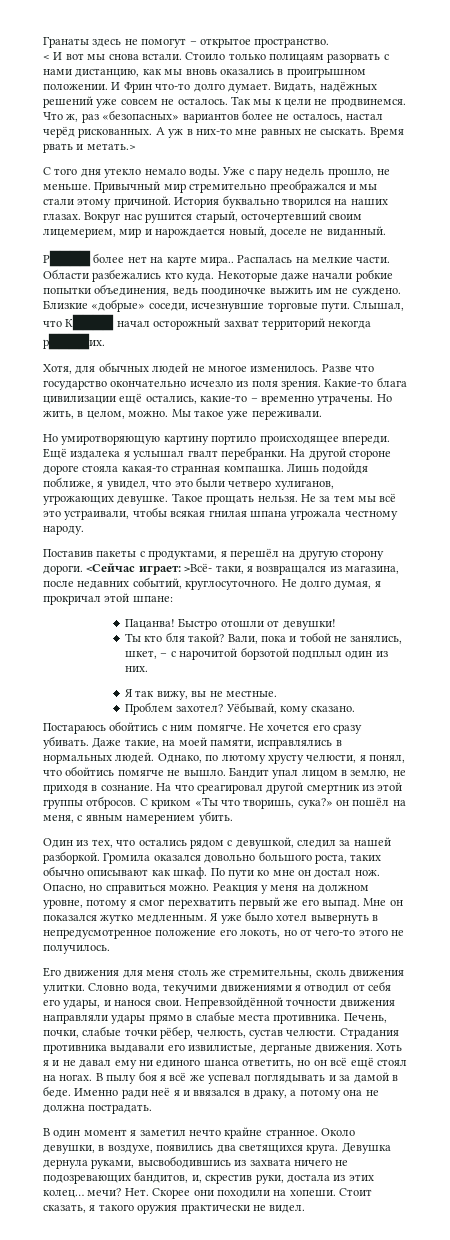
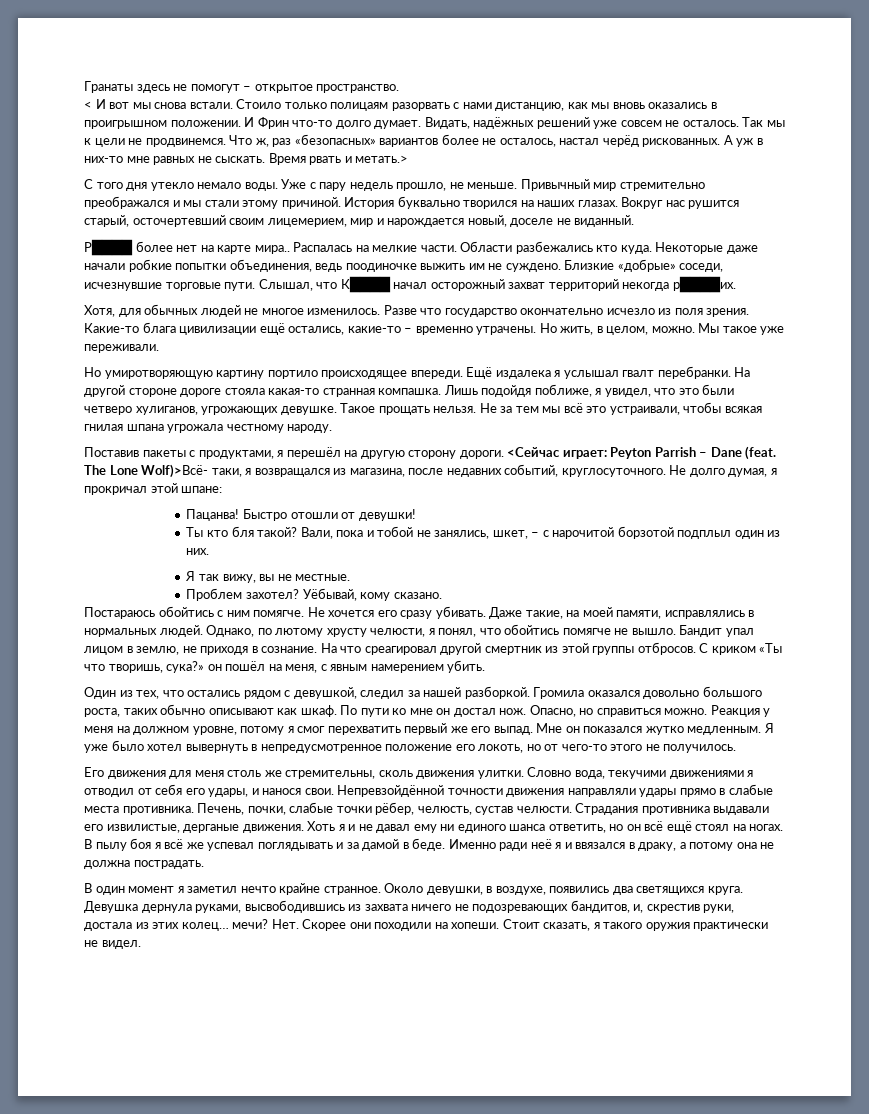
- <Сейчас играет: >Всё- таки, я возвращался из магазина, после недавних событий, круглосуточного.
+ <Сейчас играет: Peyton Parrish – Dane (feat. The Lone Wolf)>Всё- таки, я возвращался из магазина, после недавних событий, круглосуточного.

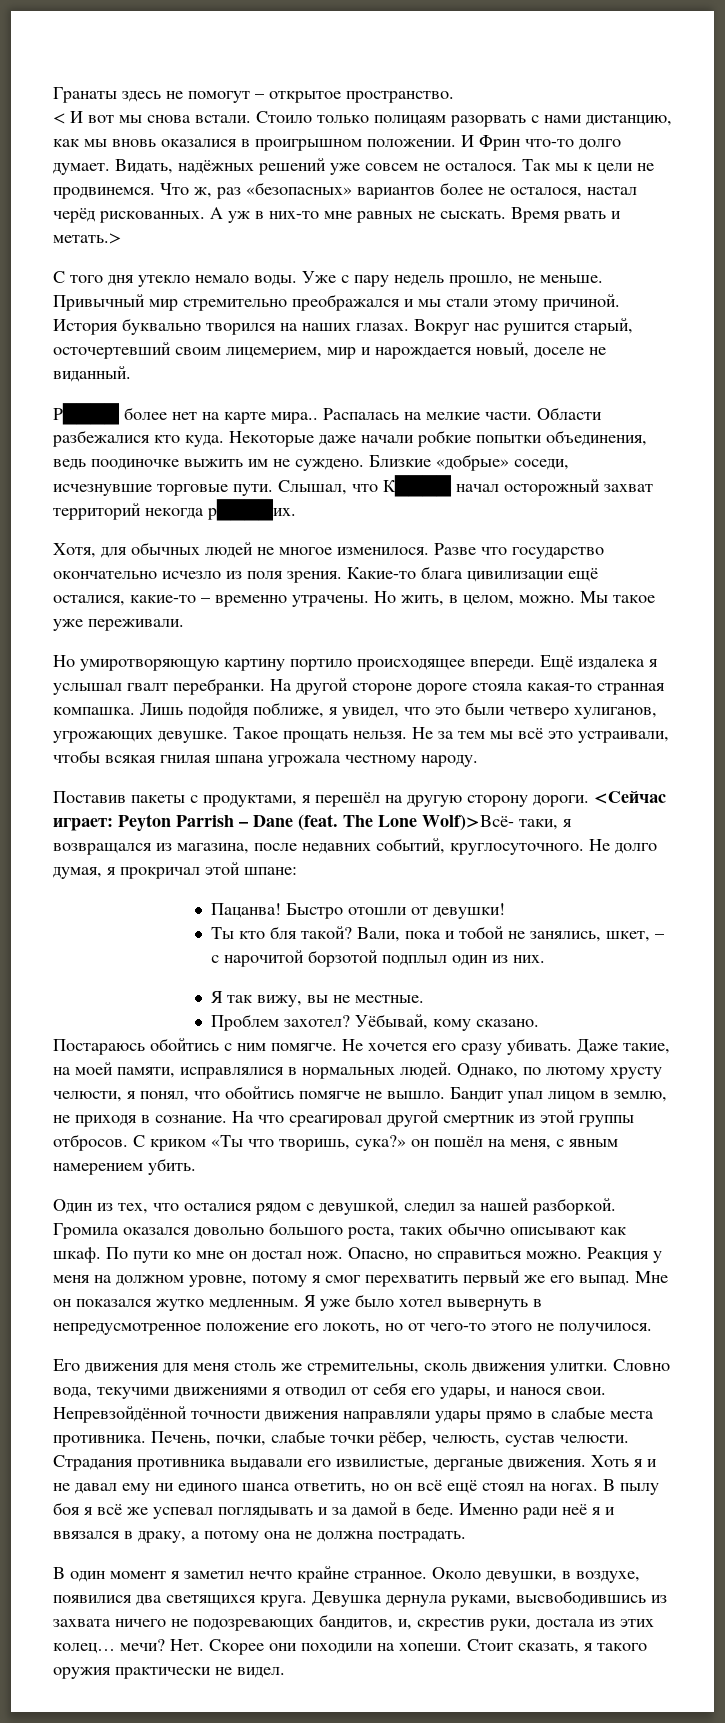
- Стоило только полицаям разорвать с нами дистанцию, как мы вновь оказались в проигрышном положении.
+ Стоило только полицаям разорвать с нами дистанцию, как мы вновь оказалися в проигрышном положении.
- Видать, надёжных решений уже совсем не осталось.
+ Видать, надёжных решений уже совсем не осталося.
- Что ж, раз «безопасных» вариантов более не осталось, настал черёд рискованных.
+ Что ж, раз «безопасных» вариантов более не осталося, настал черёд рискованных.
- Области разбежались кто куда.
+ Области разбежалися кто куда.
- Хотя, для обычных людей не многое изменилось.
+ Хотя, для обычных людей не многое изменилося.
- Какие-то блага цивилизации ещё остались, какие-то – временно утрачены.
+ Какие-то блага цивилизации ещё осталися, какие-то – временно утрачены.
- Даже такие, на моей памяти, исправлялись в нормальных людей.
+ Даже такие, на моей памяти, исправлялися в нормальных людей.
- Один из тех, что остались рядом с девушкой, следил за нашей разборкой.
+ Один из тех, что осталися рядом с девушкой, следил за нашей разборкой.
- Я уже было хотел вывернуть в непредусмотренное положение его локоть, но от чего-то этого не получилось.
+ Я уже было хотел вывернуть в непредусмотренное положение его локоть, но от чего-то этого не получилося.
- Около девушки, в воздухе, появились два светящихся круга.
+ Около девушки, в воздухе, появилися два светящихся круга.

